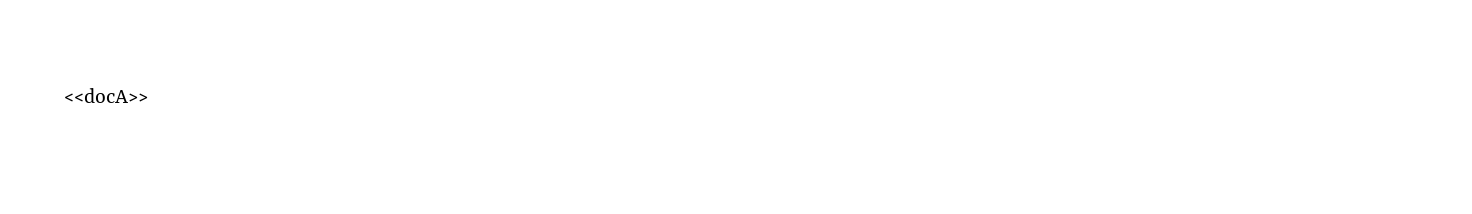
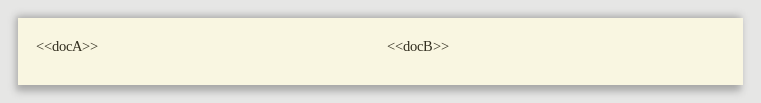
+ <<docB>>

